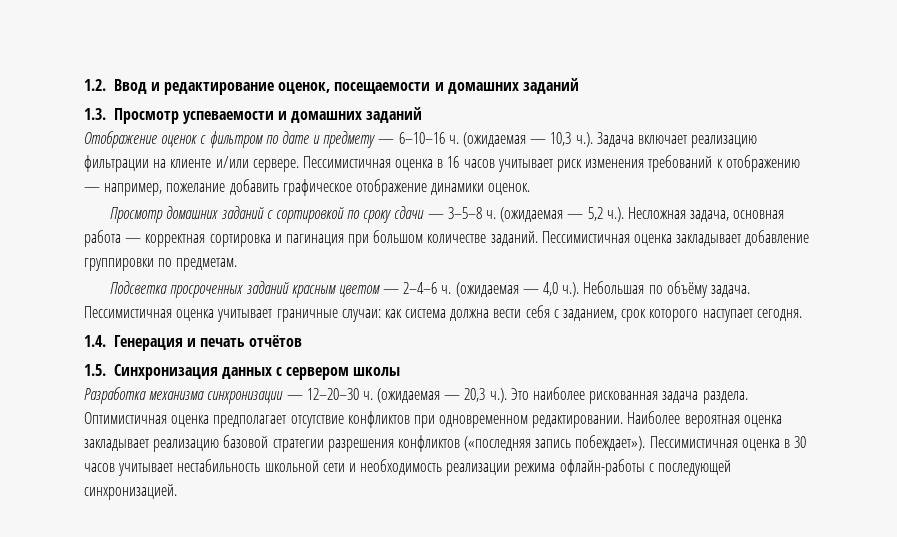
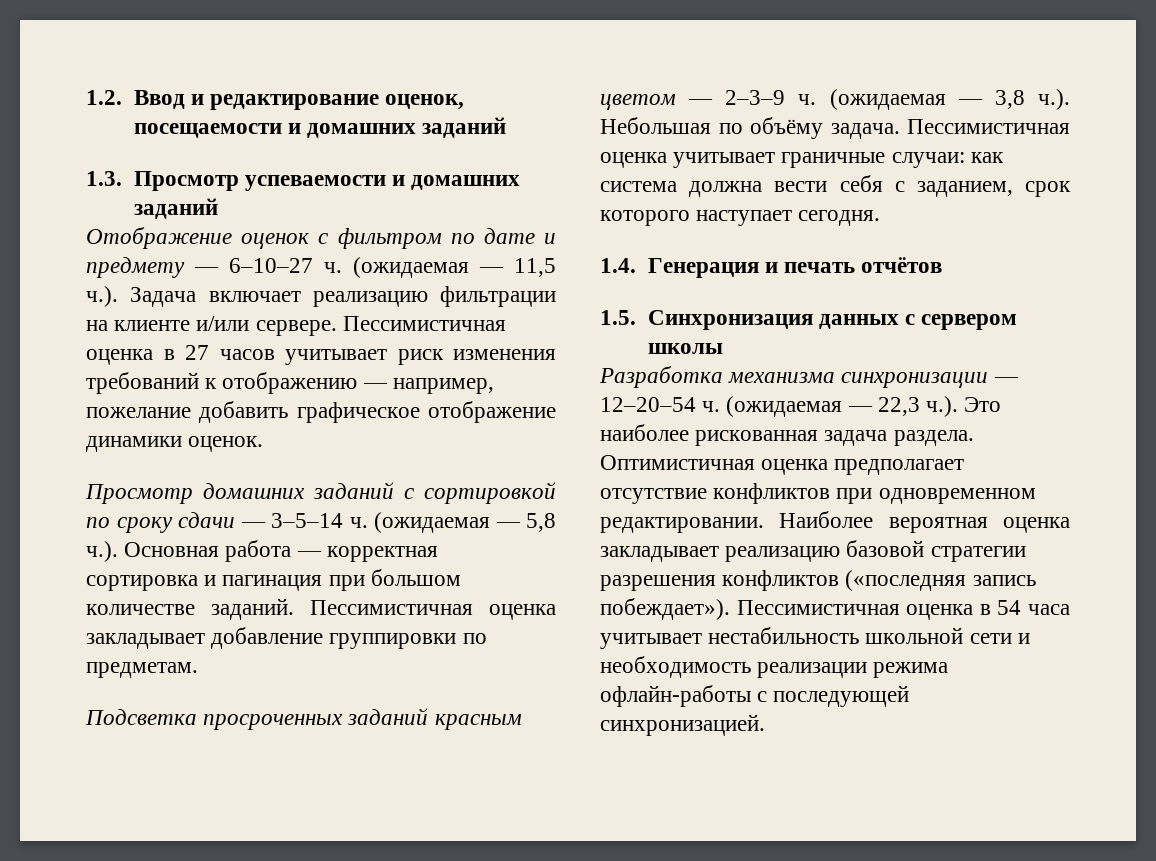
- Отображение оценок с фильтром по дате и предмету — 6–10–16 ч. (ожидаемая — 10,3 ч.). Задача включает реализацию фильтрации на клиенте и/или сервере.
+ Отображение оценок с фильтром по дате и предмету — 6–10–27 ч. (ожидаемая — 11,5 ч.). Задача включает реализацию фильтрации на клиенте и/или сервере.
- Пессимистичная оценка в 16 часов учитывает риск изменения требований к отображению — например, пожелание добавить графическое отображение динамики оценок.
+ Пессимистичная оценка в 27 часов учитывает риск изменения требований к отображению — например, пожелание добавить графическое отображение динамики оценок.
- Просмотр домашних заданий с сортировкой по сроку сдачи — 3–5–8 ч. (ожидаемая — 5,2 ч.). Несложная задача, основная работа — корректная сортировка и пагинация при большом количестве заданий.
+ Просмотр домашних заданий с сортировкой по сроку сдачи — 3–5–14 ч. (ожидаемая — 5,8 ч.). Основная работа — корректная сортировка и пагинация при большом количестве заданий.
- Подсветка просроченных заданий красным цветом — 2–4–6 ч. (ожидаемая — 4,0 ч.). Небольшая по объёму задача.
+ Подсветка просроченных заданий красным цветом — 2–3–9 ч. (ожидаемая — 3,8 ч.). Небольшая по объёму задача.
- Разработка механизма синхронизации — 12–20–30 ч. (ожидаемая — 20,3 ч.). Это наиболее рискованная задача раздела.
+ Разработка механизма синхронизации — 12–20–54 ч. (ожидаемая — 22,3 ч.). Это наиболее рискованная задача раздела.
- Пессимистичная оценка в 30 часов учитывает нестабильность школьной сети и необходимость реализации режима офлайн-работы с последующей синхронизацией.
+ Пессимистичная оценка в 54 часа учитывает нестабильность школьной сети и необходимость реализации режима офлайн-работы с последующей синхронизацией.

